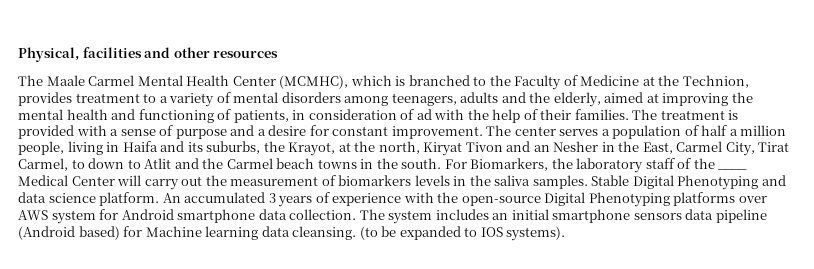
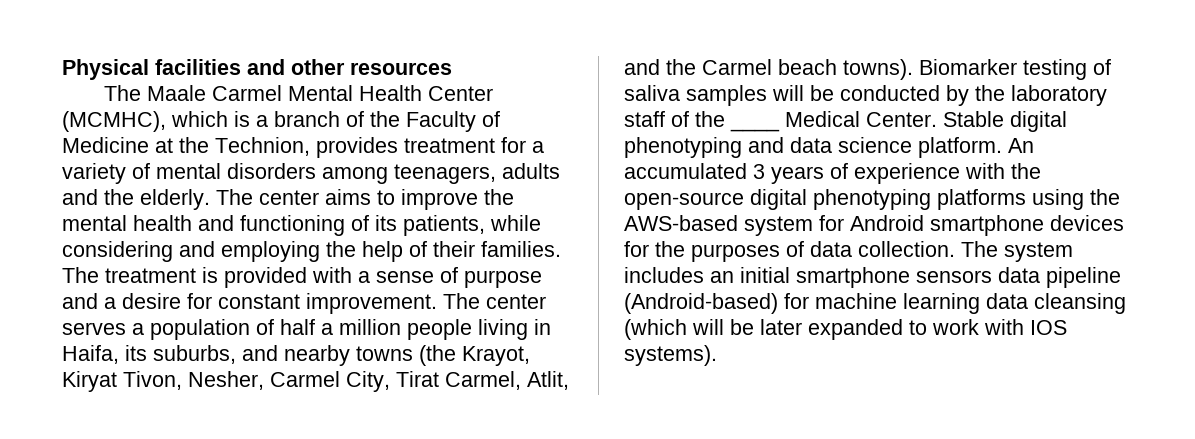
- Physical, facilities and other resources
+ Physical facilities and other resources
- The Maale Carmel Mental Health Center (MCMHC), which is branched to the Faculty of Medicine at the Technion, provides treatment to a variety of mental disorders among teenagers, adults and the elderly, aimed at improving the mental health and functioning of patients, in consideration of ad with the help of their families.
+ The Maale Carmel Mental Health Center (MCMHC), which is a branch of the Faculty of Medicine at the Technion, provides treatment for a variety of mental disorders among teenagers, adults and the elderly. The center aims to improve the mental health and functioning of its patients, while considering and employing the help of their families.
- The center serves a population of half a million people, living in Haifa and its suburbs, the Krayot, at the north, Kiryat Tivon and an Nesher in the East, Carmel City, Tirat Carmel, to down to Atlit and the Carmel beach towns in the south. For Biomarkers, the laboratory staff of the ____ Medical Center will carry out the measurement of biomarkers levels in the saliva samples. Stable Digital Phenotyping and data science platform.
+ The center serves a population of half a million people living in Haifa, its suburbs, and nearby towns (the Krayot, Kiryat Tivon, Nesher, Carmel City, Tirat Carmel, Atlit, and the Carmel beach towns). Biomarker testing of saliva samples will be conducted by the laboratory staff of the ____ Medical Center. Stable digital phenotyping and data science platform.
- An accumulated 3 years of experience with the open-source Digital Phenotyping platforms over AWS system for Android smartphone data collection.
+ An accumulated 3 years of experience with the open-source digital phenotyping platforms using the AWS-based system for Android smartphone devices for the purposes of data collection.
- The system includes an initial smartphone sensors data pipeline (Android based) for Machine learning data cleansing. (to be expanded to IOS systems).
+ The system includes an initial smartphone sensors data pipeline (Android-based) for machine learning data cleansing (which will be later expanded to work with IOS systems).

